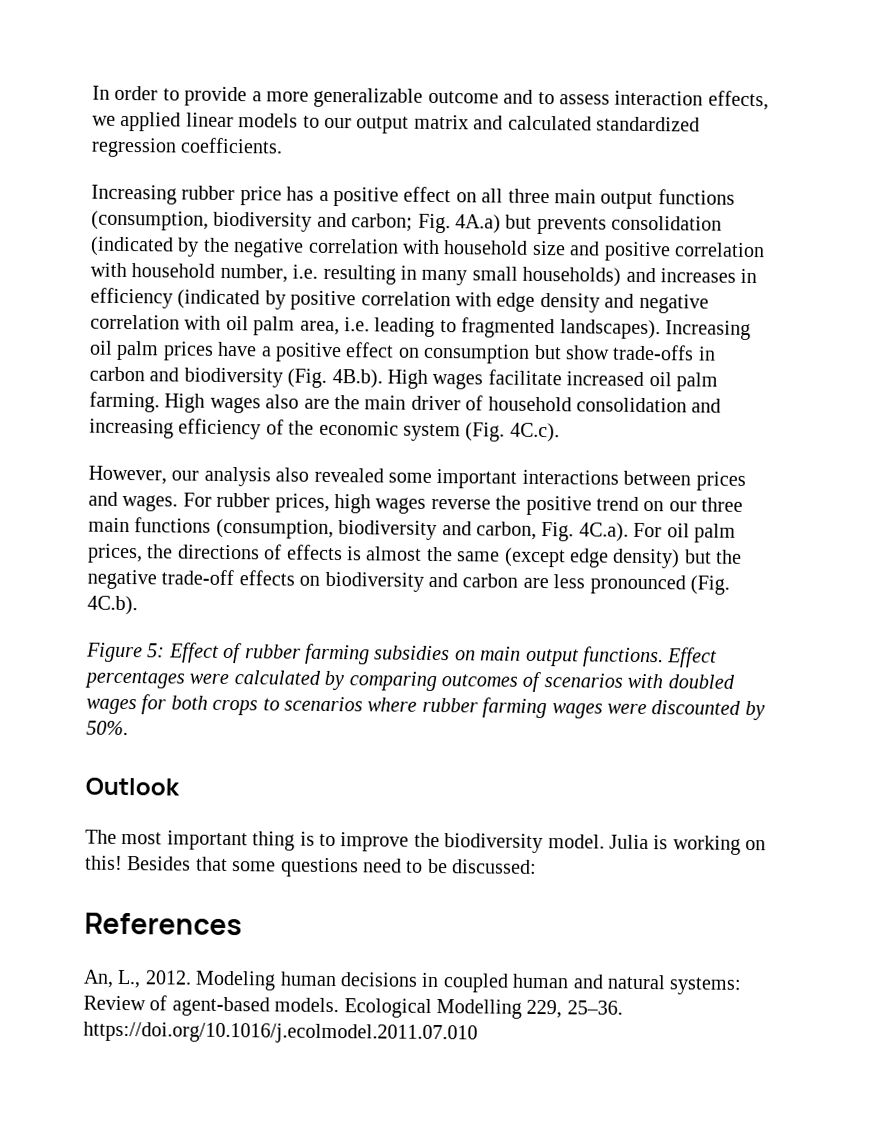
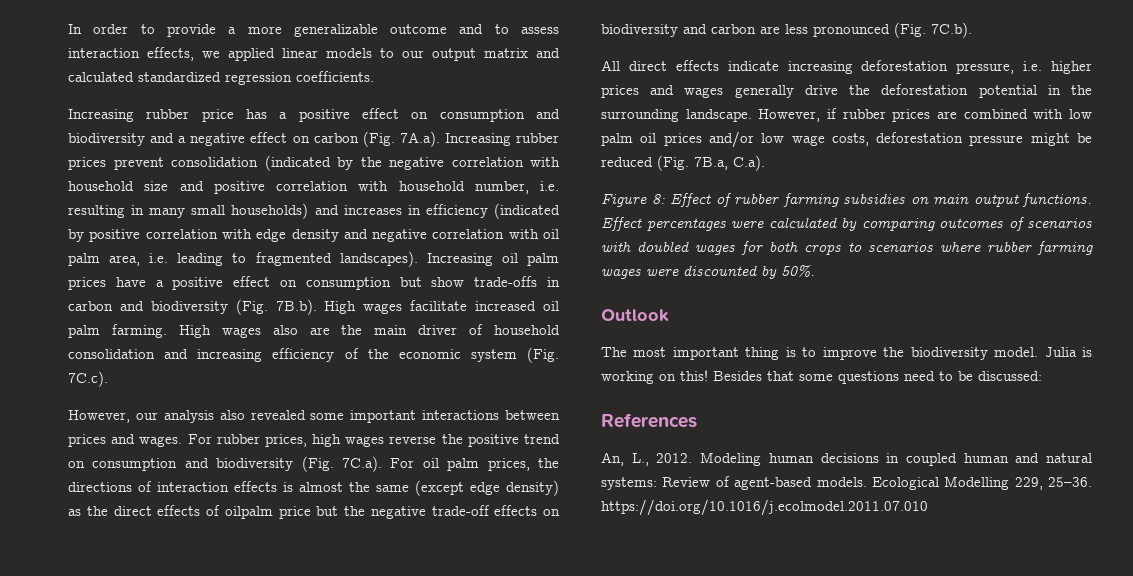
- Increasing rubber price has a positive effect on all three main output functions (consumption, biodiversity and carbon; Fig. 4A.a) but prevents consolidation (indicated by the negative correlation with household size and positive correlation with household number, i.e. resulting in many small households) and increases in efficiency (indicated by positive correlation with edge density and negative correlation with oil palm area, i.e. leading to fragmented landscapes).
+ Increasing rubber price has a positive effect on consumption and biodiversity and a negative effect on carbon (Fig. 7A.a). Increasing rubber prices prevent consolidation (indicated by the negative correlation with household size and positive correlation with household number, i.e. resulting in many small households) and increases in efficiency (indicated by positive correlation with edge density and negative correlation with oil palm area, i.e. leading to fragmented landscapes).
- Increasing oil palm prices have a positive effect on consumption but show trade-offs in carbon and biodiversity (Fig. 4B.b). High wages facilitate increased oil palm farming.
+ Increasing oil palm prices have a positive effect on consumption but show trade-offs in carbon and biodiversity (Fig. 7B.b). High wages facilitate increased oil palm farming.
- High wages also are the main driver of household consolidation and increasing efficiency of the economic system (Fig. 4C.c).
+ High wages also are the main driver of household consolidation and increasing efficiency of the economic system (Fig. 7C.c).
- For rubber prices, high wages reverse the positive trend on our three main functions (consumption, biodiversity and carbon, Fig. 4C.a). For oil palm prices, the directions of effects is almost the same (except edge density) but the negative trade-off effects on biodiversity and carbon are less pronounced (Fig. 4C.b).
+ For rubber prices, high wages reverse the positive trend on consumption and biodiversity (Fig. 7C.a). For oil palm prices, the directions of interaction effects is almost the same (except edge density) as the direct effects of oilpalm price but the negative trade-off effects on biodiversity and carbon are less pronounced (Fig. 7C.b).
+ All direct effects indicate increasing deforestation pressure, i.e. higher prices and wages generally drive the deforestation potential in the surrounding landscape. However, if rubber prices are combined with low palm oil prices and/or low wage costs, deforestation pressure might be reduced (Fig. 7B.a, C.a).
- Figure 5: Effect of rubber farming subsidies on main output functions.
+ Figure 8: Effect of rubber farming subsidies on main output functions.

